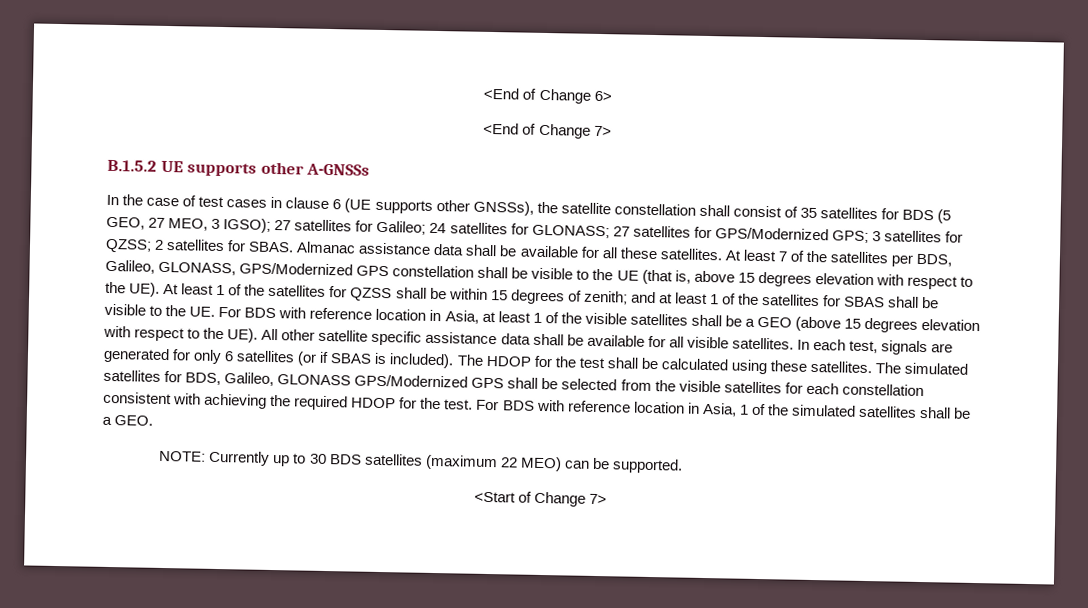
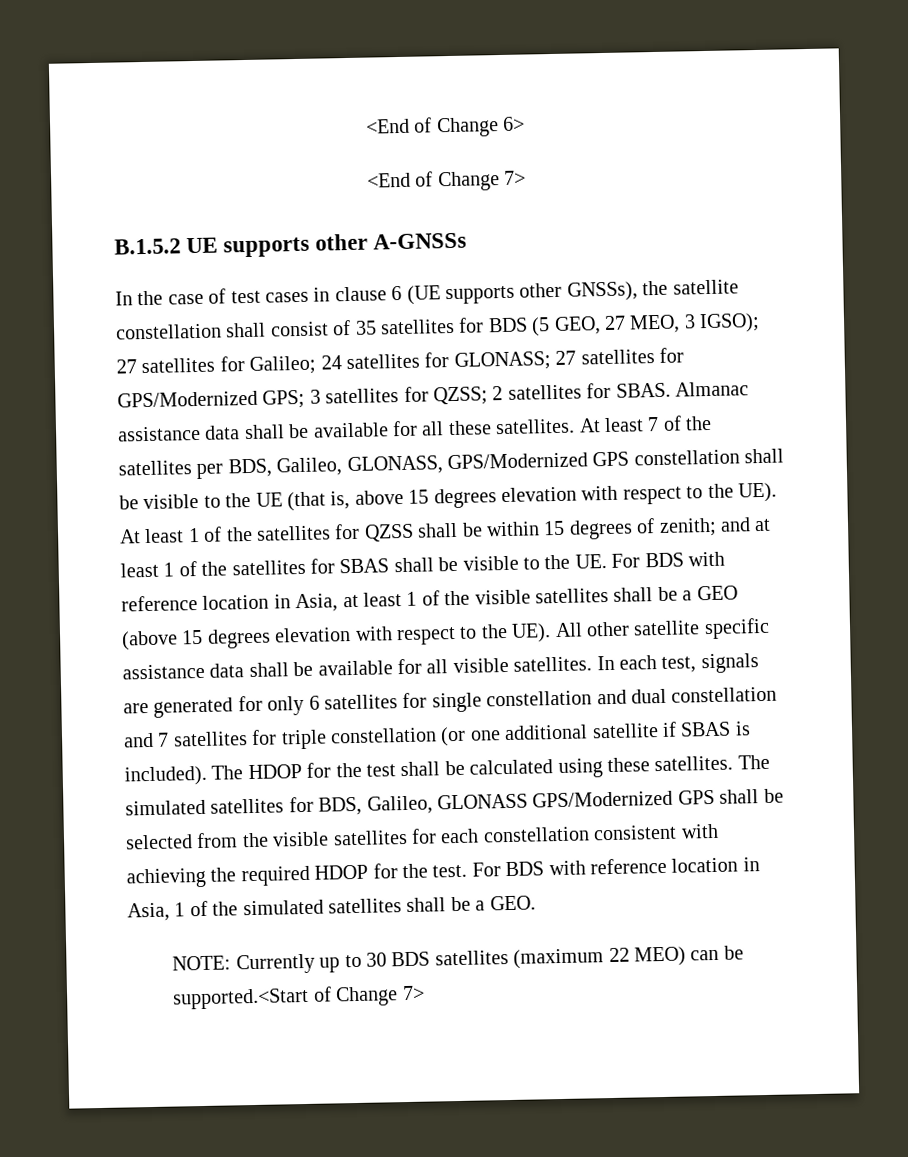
- In each test, signals are generated for only 6 satellites (or if SBAS is included).
+ In each test, signals are generated for only 6 satellites for single constellation and dual constellation and 7 satellites for triple constellation (or one additional satellite if SBAS is included).
- NOTE: Currently up to 30 BDS satellites (maximum 22 MEO) can be supported.
- <Start of Change 7>
+ NOTE: Currently up to 30 BDS satellites (maximum 22 MEO) can be supported.<Start of Change 7>

